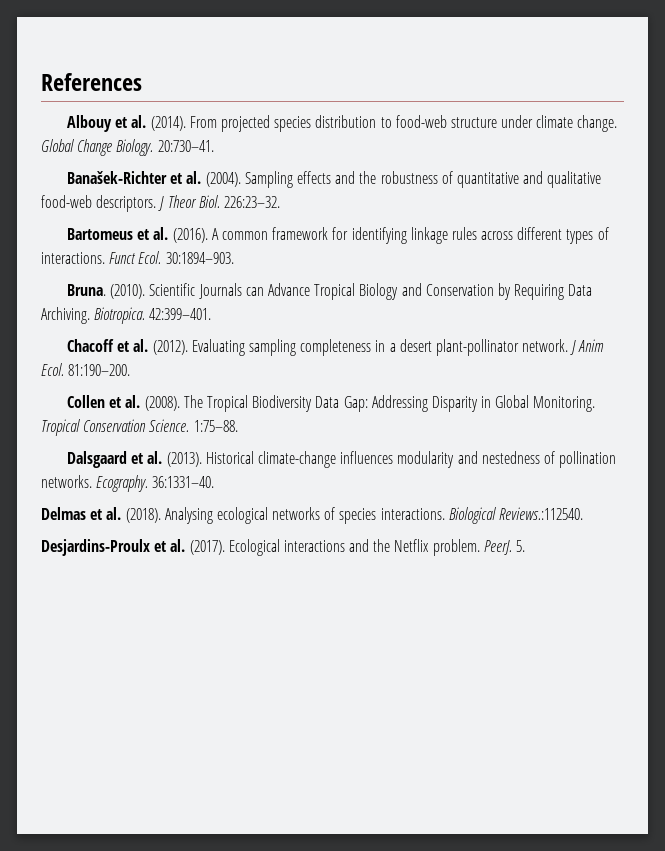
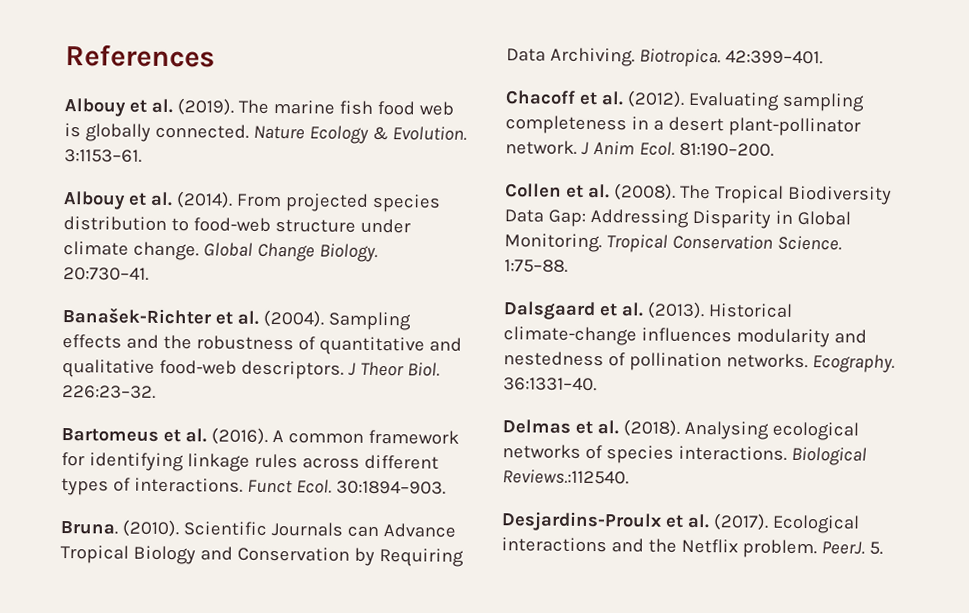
+ Albouy et al. (2019). The marine fish food web is globally connected. Nature Ecology & Evolution. 3:1153–61.

